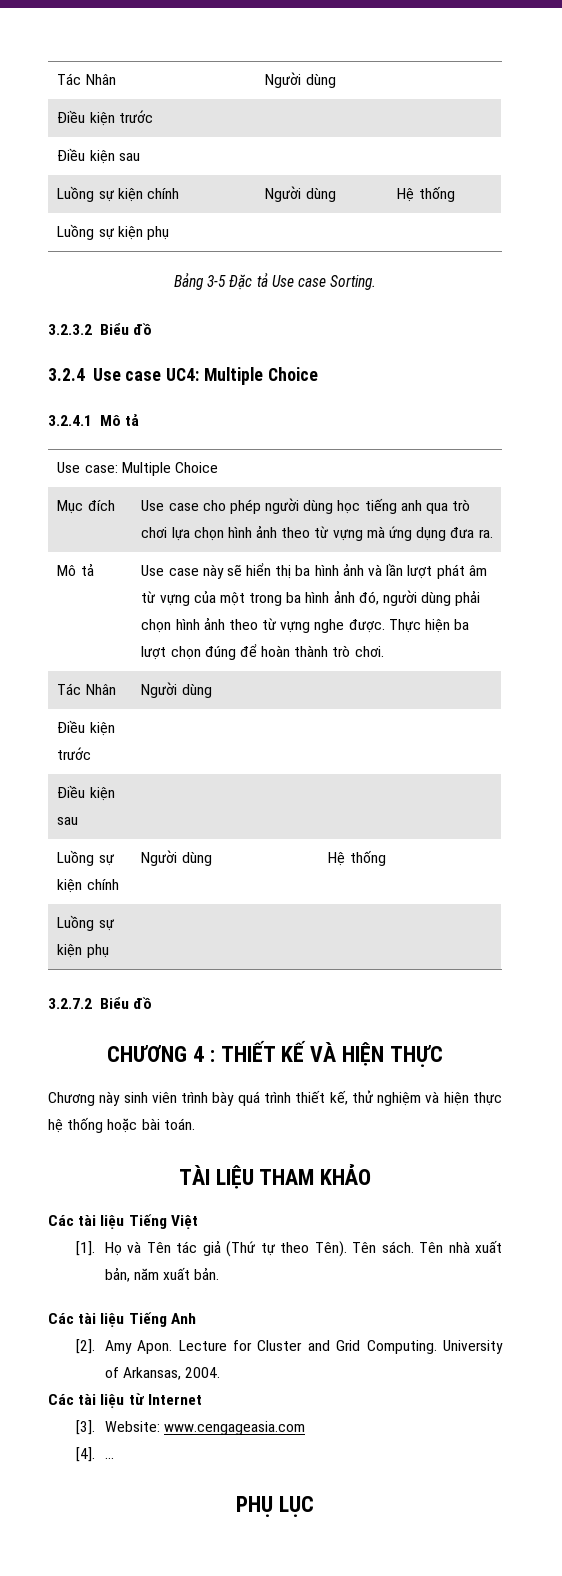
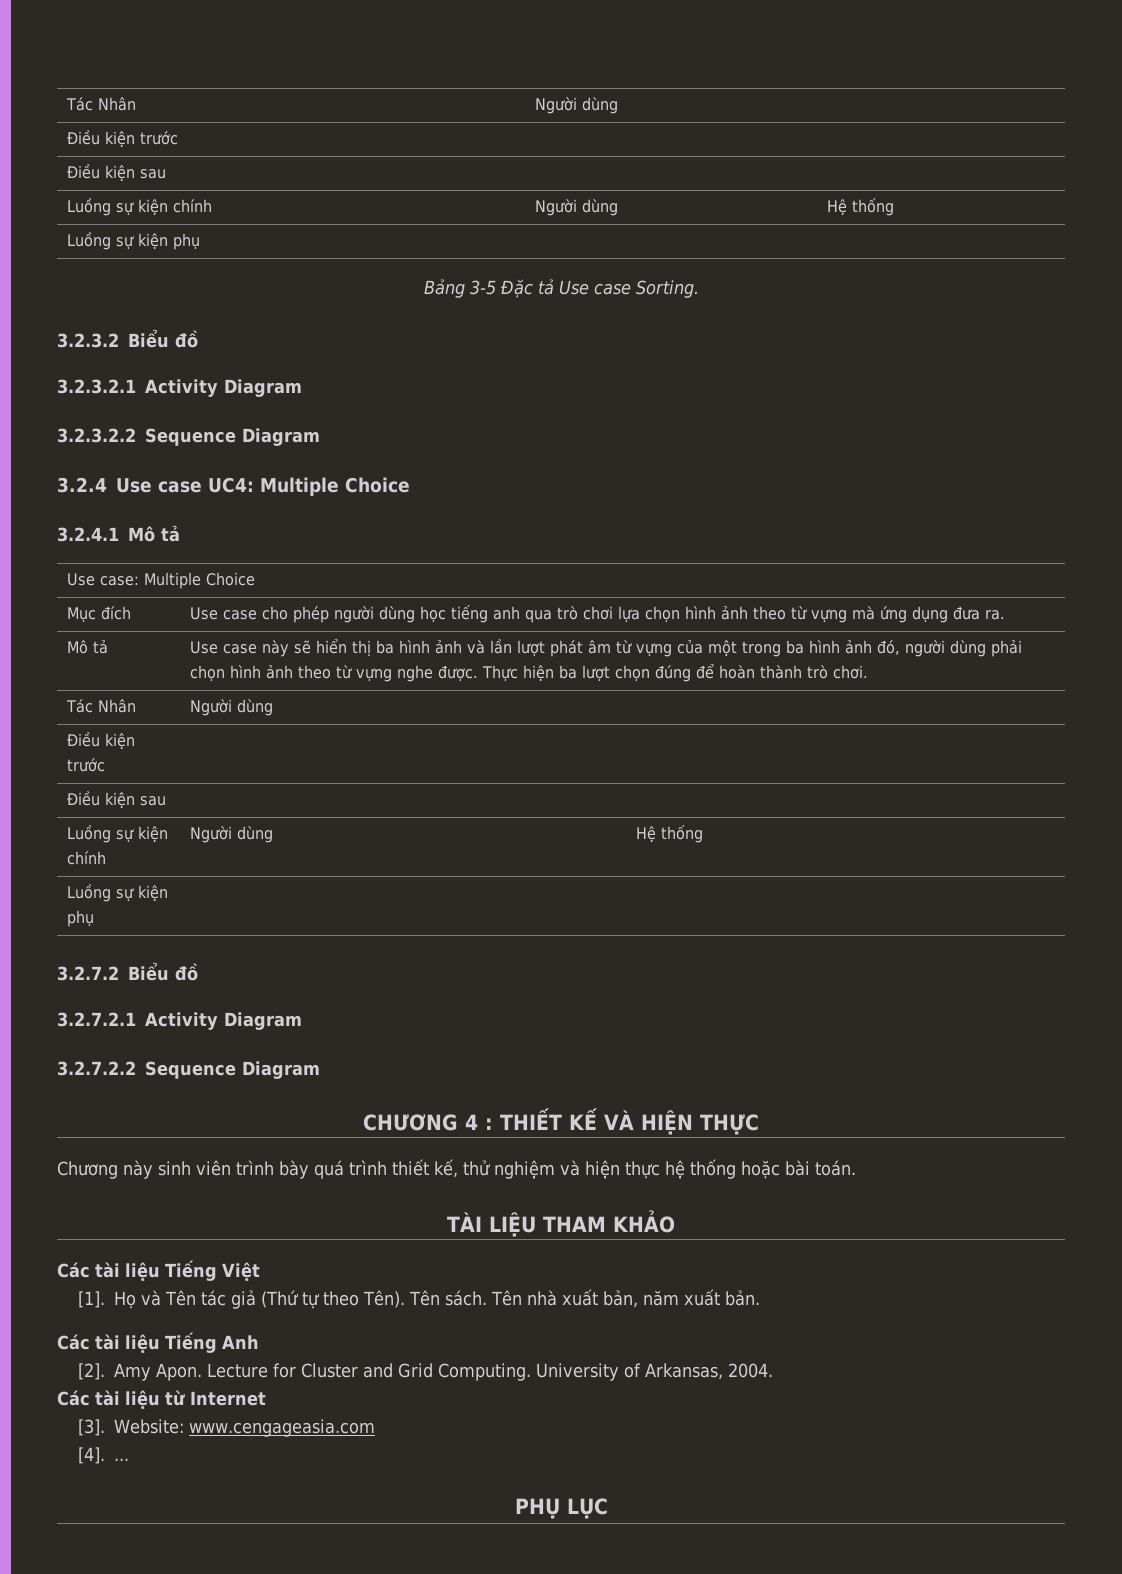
+ 3.2.3.2.1 Activity Diagram
+ 3.2.3.2.2 Sequence Diagram
+ 3.2.7.2.1 Activity Diagram
+ 3.2.7.2.2 Sequence Diagram

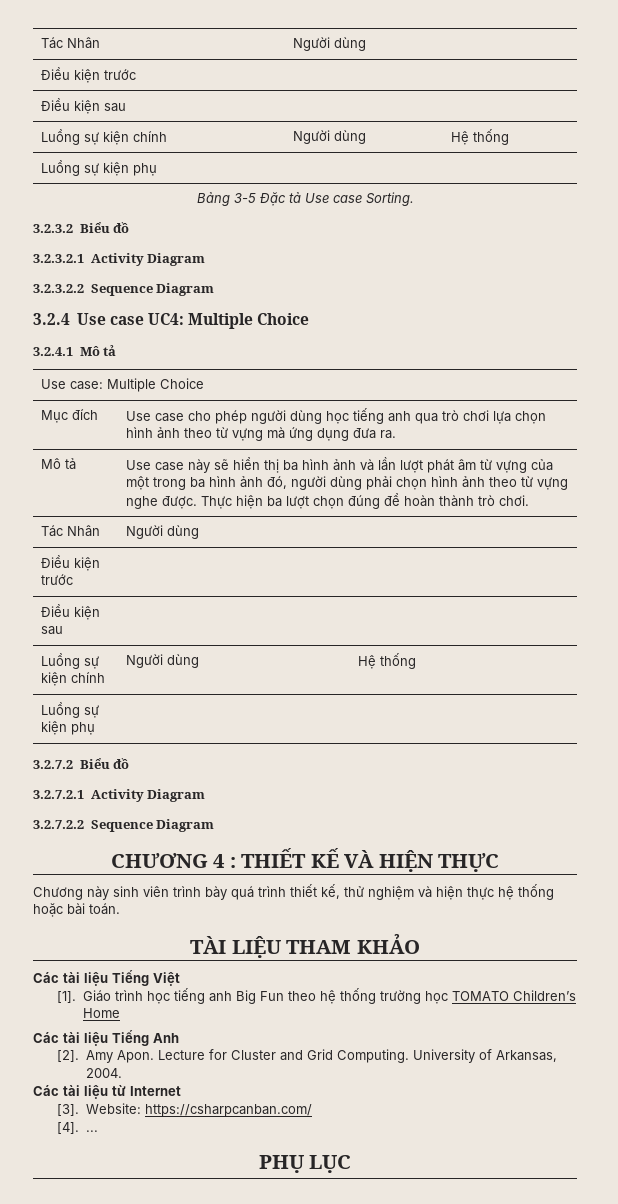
- Họ và Tên tác giả (Thứ tự theo Tên). Tên sách. Tên nhà xuất bản, năm xuất bản.
+ Giáo trình học tiếng anh Big Fun theo hệ thống trường học TOMATO Children’s Home
- Website: www.cengageasia.com
+ Website: https://csharpcanban.com/

